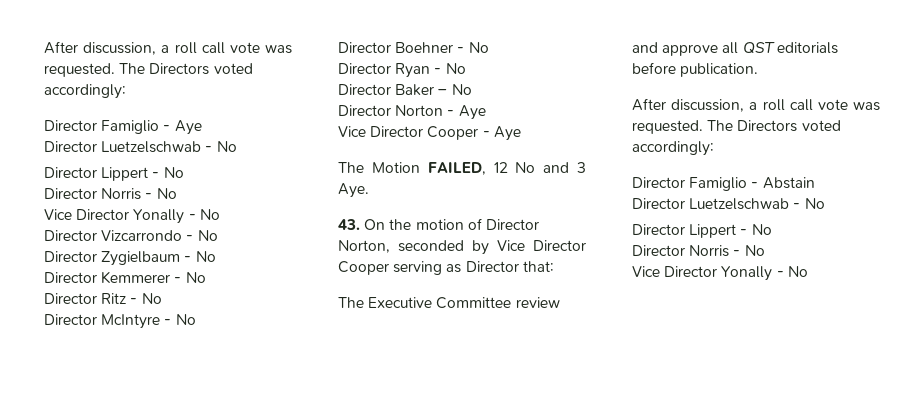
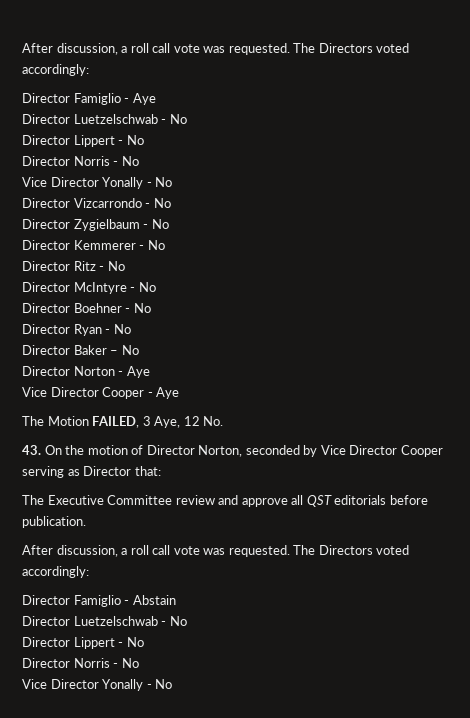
- The Motion FAILED, 12 No and 3 Aye.
+ The Motion FAILED, 3 Aye, 12 No.

